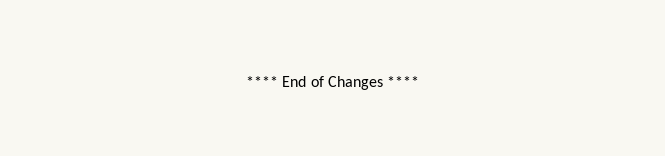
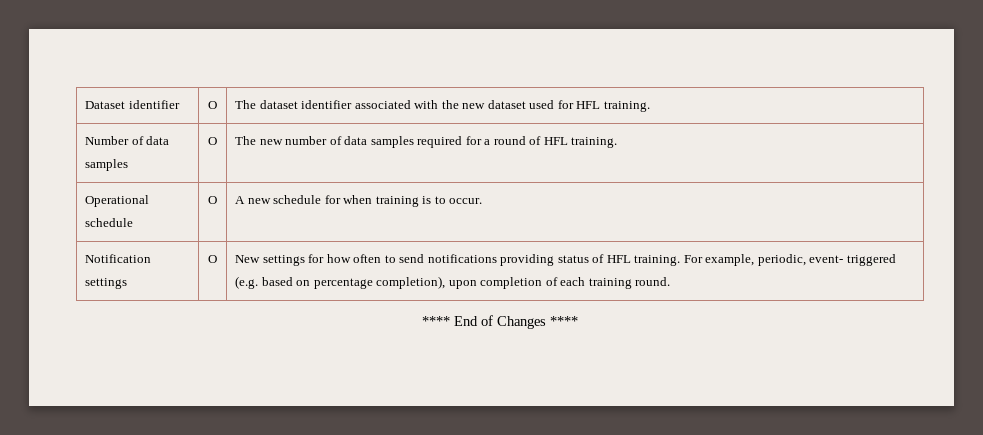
+ Dataset identifier | O | The dataset identifier associated with the new dataset used for HFL training.
+ Number of data samples | O | The new number of data samples required for a round of HFL training.
+ Operational schedule | O | A new schedule for when training is to occur.
+ Notification settings | O | New settings for how often to send notifications providing status of HFL training. For example, periodic, event- triggered (e.g. based on percentage completion), upon completion of each training round.

